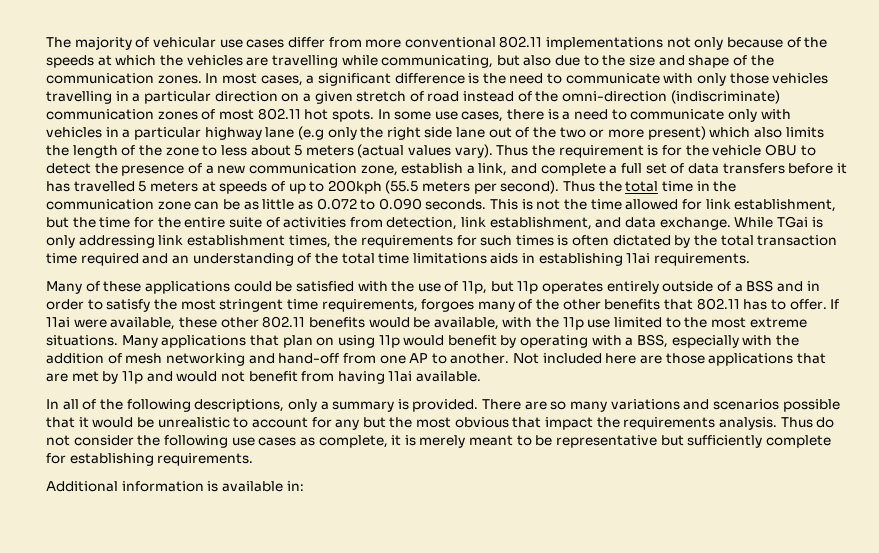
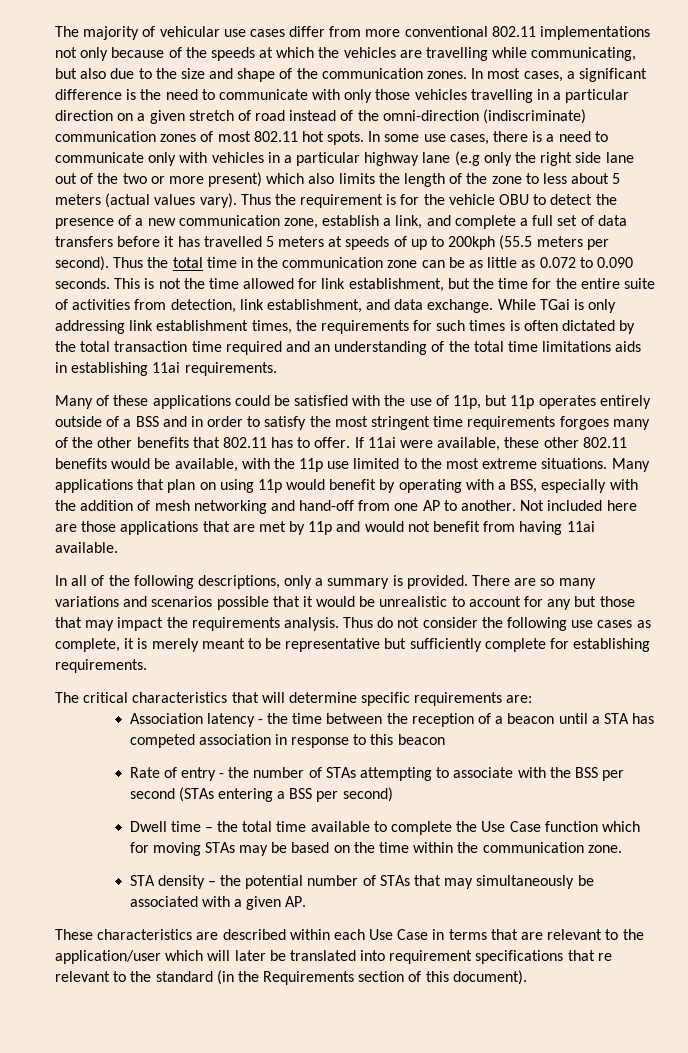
- Many of these applications could be satisfied with the use of 11p, but 11p operates entirely outside of a BSS and in order to satisfy the most stringent time requirements, forgoes many of the other benefits that 802.11 has to offer.
+ Many of these applications could be satisfied with the use of 11p, but 11p operates entirely outside of a BSS and in order to satisfy the most stringent time requirements forgoes many of the other benefits that 802.11 has to offer.
- There are so many variations and scenarios possible that it would be unrealistic to account for any but the most obvious that impact the requirements analysis.
+ There are so many variations and scenarios possible that it would be unrealistic to account for any but those that may impact the requirements analysis.
- Additional information is available in:
+ The critical characteristics that will determine specific requirements are:
+ Association latency - the time between the reception of a beacon until a STA has competed association in response to this beacon
+ Rate of entry - the number of STAs attempting to associate with the BSS per second (STAs entering a BSS per second)
+ Dwell time – the total time available to complete the Use Case function which for moving STAs may be based on the time within the communication zone.
+ STA density – the potential number of STAs that may simultaneously be associated with a given AP.
+ These characteristics are described within each Use Case in terms that are relevant to the application/user which will later be translated into requirement specifications that re relevant to the standard (in the Requirements section of this document).

